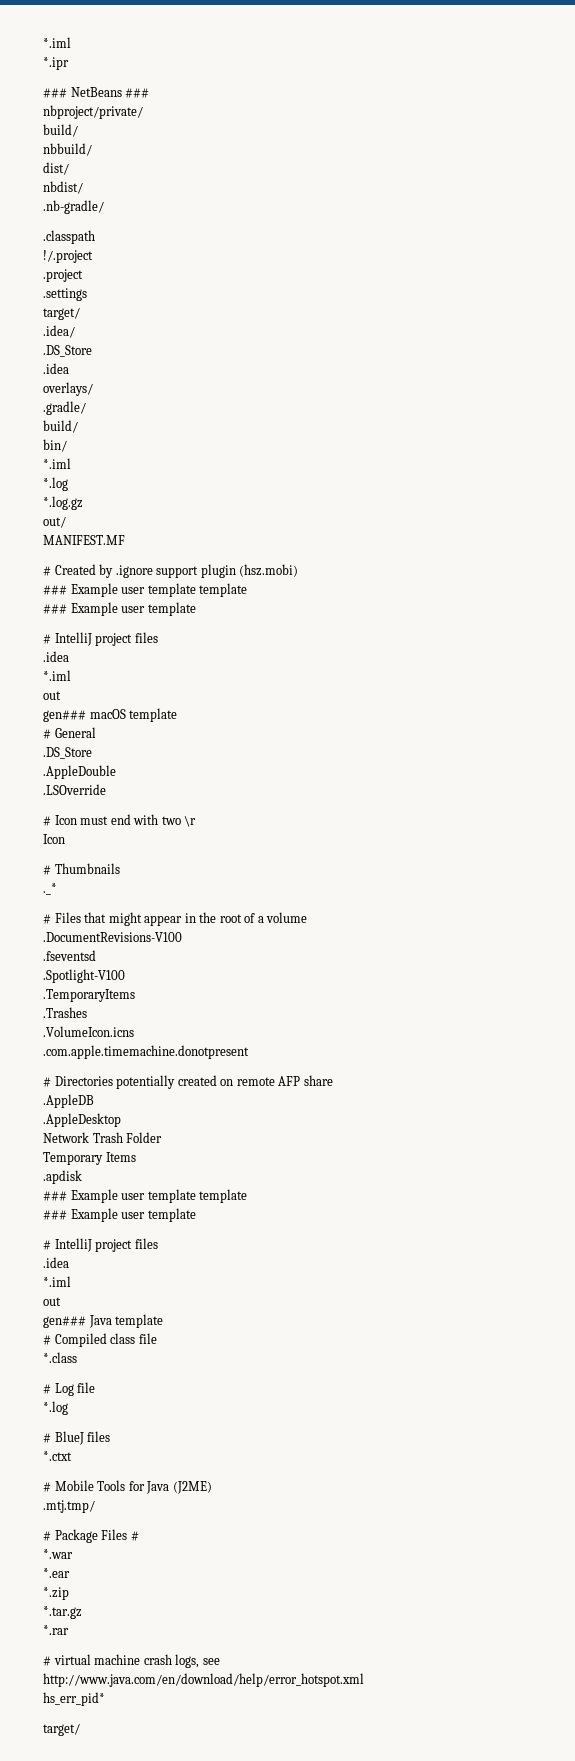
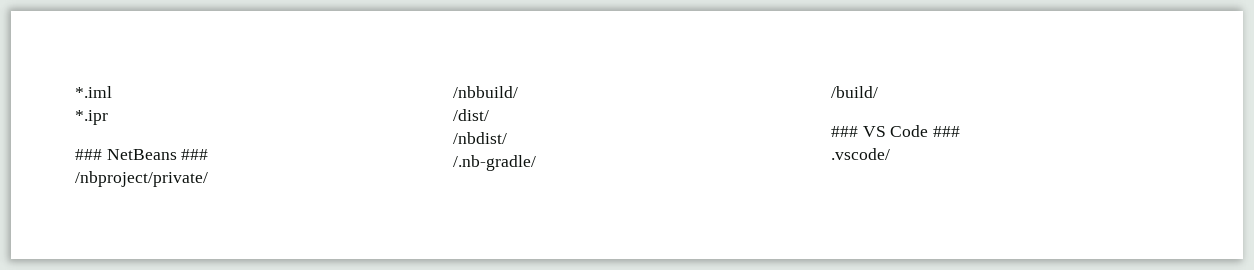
- nbproject/private/
- build/
- nbbuild/
- dist/
- nbdist/
- .nb-gradle/
- .classpath
- !/.project
- .project
- .settings
- target/
- .idea/
- .DS_Store
- .idea
- overlays/
- .gradle/
- build/
- bin/
- *.iml
- *.log
- *.log.gz
- out/
- MANIFEST.MF
- # Created by .ignore support plugin (hsz.mobi)
- ### Example user template template
- ### Example user template
- # IntelliJ project files
- .idea
- *.iml
- out
- gen### macOS template
- # General
- .DS_Store
- .AppleDouble
- .LSOverride
- # Icon must end with two \r
- Icon
- # Thumbnails
- ._*
- # Files that might appear in the root of a volume
- .DocumentRevisions-V100
- .fseventsd
- .Spotlight-V100
- .TemporaryItems
- .Trashes
- .VolumeIcon.icns
- .com.apple.timemachine.donotpresent
- # Directories potentially created on remote AFP share
- .AppleDB
- .AppleDesktop
- Network Trash Folder
- Temporary Items
- .apdisk
- ### Example user template template
- ### Example user template
- # IntelliJ project files
- .idea
- *.iml
- out
- gen### Java template
- # Compiled class file
- *.class
- # Log file
- *.log
- # BlueJ files
- *.ctxt
- # Mobile Tools for Java (J2ME)
- .mtj.tmp/
- # Package Files #
- *.war
- *.ear
- *.zip
- *.tar.gz
- *.rar
- # virtual machine crash logs, see http://www.java.com/en/download/help/error_hotspot.xml
- hs_err_pid*
- target/
+ /nbproject/private/
+ /nbbuild/
+ /dist/
+ /nbdist/
+ /.nb-gradle/
+ /build/
+ ### VS Code ###
+ .vscode/

